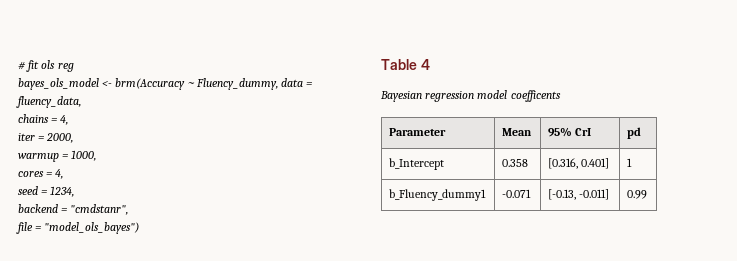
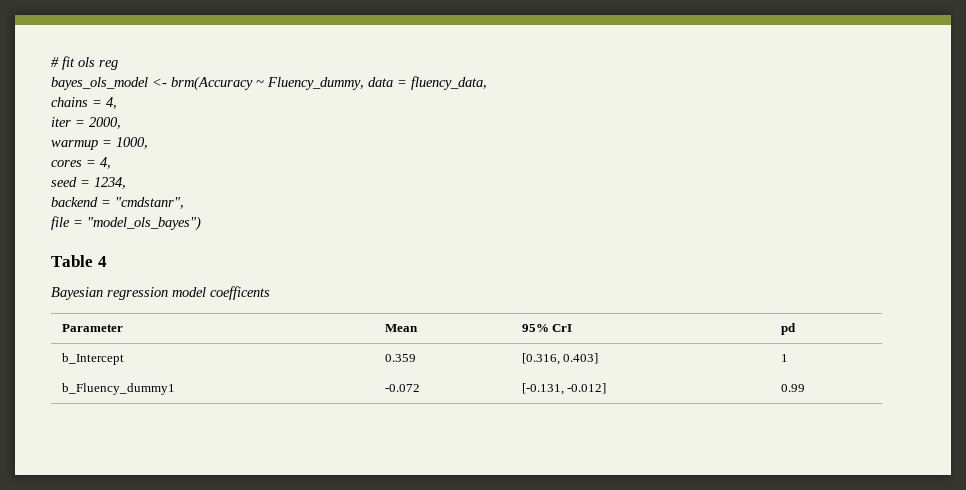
- b_Intercept | 0.358 | [0.316, 0.401] | 1
+ b_Intercept | 0.359 | [0.316, 0.403] | 1
- b_Fluency_dummy1 | -0.071 | [-0.13, -0.011] | 0.99
+ b_Fluency_dummy1 | -0.072 | [-0.131, -0.012] | 0.99

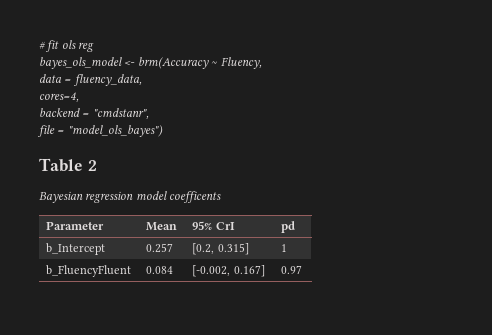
- bayes_ols_model <- brm(Accuracy ~ Fluency_dummy, data = fluency_data,
+ bayes_ols_model <- brm(Accuracy ~ Fluency,
+ data = fluency_data,
- chains = 4,
- iter = 2000,
- warmup = 1000,
- cores = 4,
- seed = 1234,
+ cores=4,
- Table 4
+ Table 2
- b_Intercept | 0.359 | [0.316, 0.403] | 1
- b_Fluency_dummy1 | -0.072 | [-0.131, -0.012] | 0.99
+ b_Intercept | 0.257 | [0.2, 0.315] | 1
+ b_FluencyFluent | 0.084 | [-0.002, 0.167] | 0.97

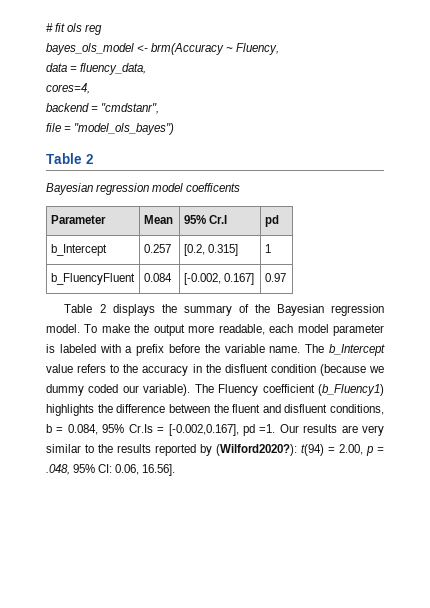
- Parameter | Mean | 95% CrI | pd
+ Parameter | Mean | 95% Cr.I | pd
+ Table 2 displays the summary of the Bayesian regression model. To make the output more readable, each model parameter is labeled with a prefix before the variable name. The b_Intercept value refers to the accuracy in the disfluent condition (because we dummy coded our variable). The Fluency coefficient (b_Fluency1) highlights the difference between the fluent and disfluent conditions, b = 0.084, 95% Cr.Is = [-0.002,0.167], pd =1. Our results are very similar to the results reported by (Wilford2020?): t(94) = 2.00, p = .048, 95% CI: 0.06, 16.56].

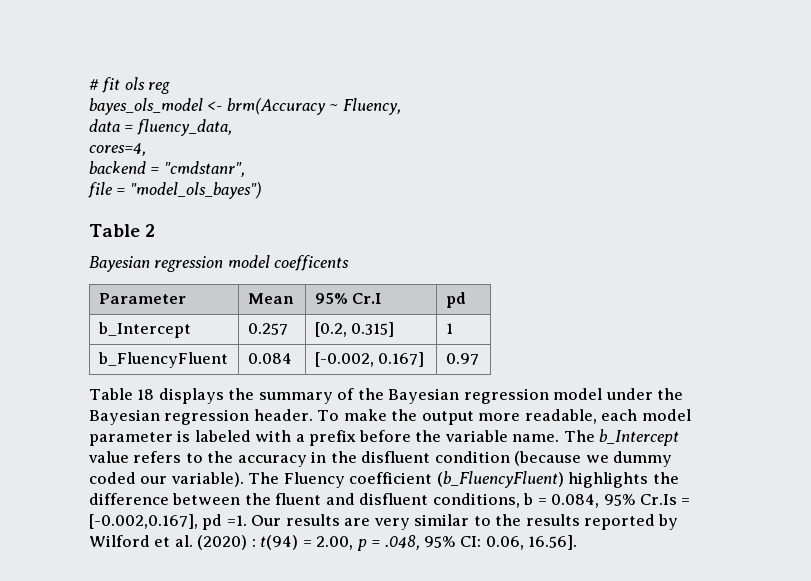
- Table 2 displays the summary of the Bayesian regression model.
+ Table 18 displays the summary of the Bayesian regression model under the Bayesian regression header.
- The Fluency coefficient (b_Fluency1) highlights the difference between the fluent and disfluent conditions, b = 0.084, 95% Cr.Is = [-0.002,0.167], pd =1.
+ The Fluency coefficient (b_FluencyFluent) highlights the difference between the fluent and disfluent conditions, b = 0.084, 95% Cr.Is = [-0.002,0.167], pd =1.
- Our results are very similar to the results reported by (Wilford2020?): t(94) = 2.00, p = .048, 95% CI: 0.06, 16.56].
+ Our results are very similar to the results reported by Wilford et al. (2020) : t(94) = 2.00, p = .048, 95% CI: 0.06, 16.56].

